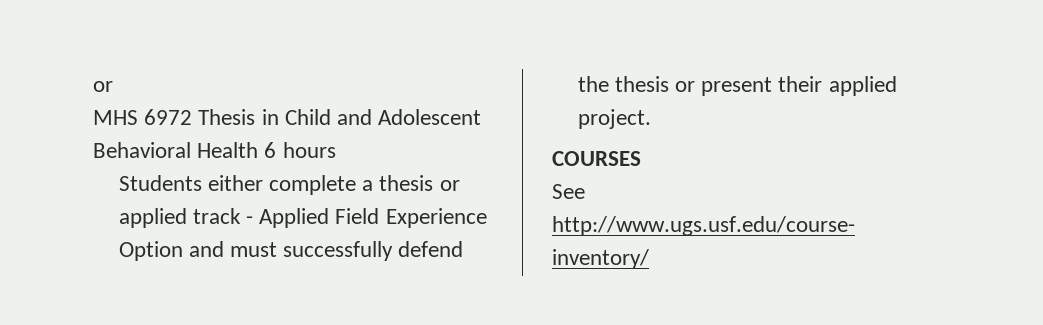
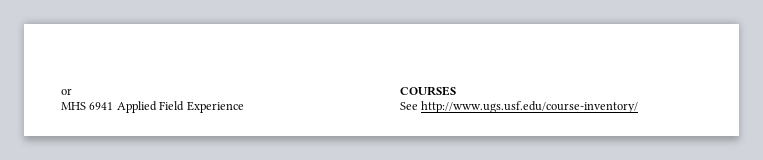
- MHS 6972 Thesis in Child and Adolescent Behavioral Health 6 hours
- Students either complete a thesis or applied track - Applied Field Experience Option and must successfully defend the thesis or present their applied project.
+ MHS 6941 Applied Field Experience

